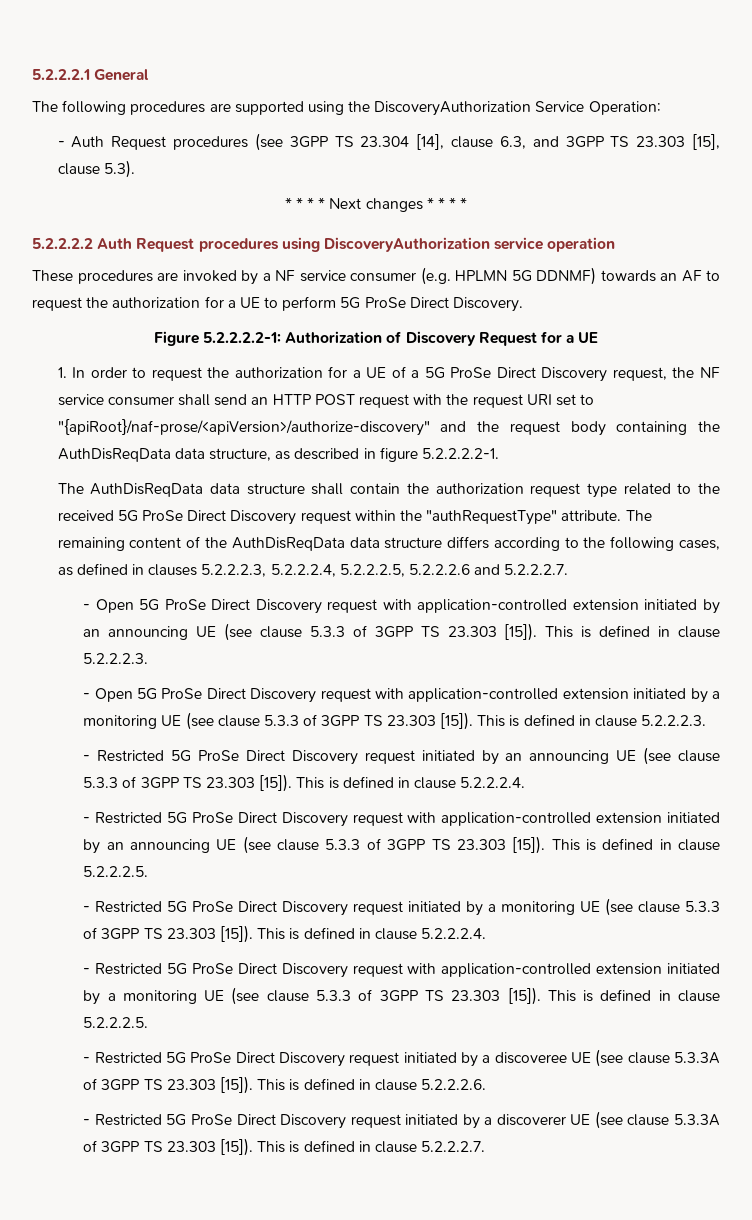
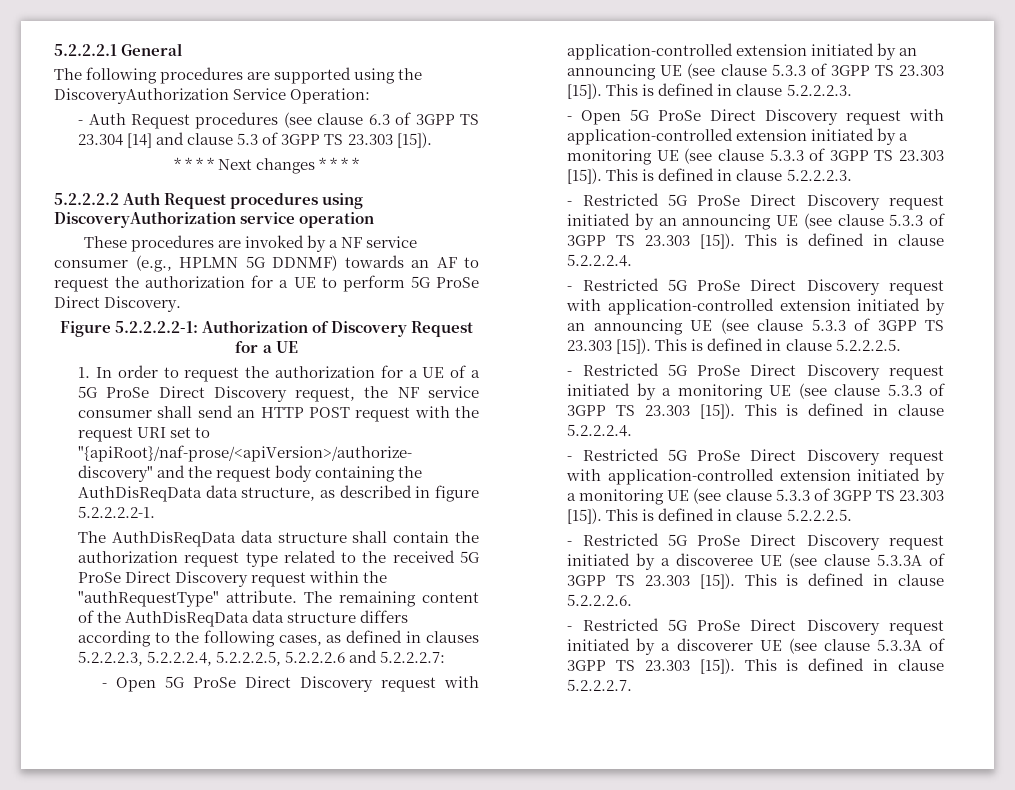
- - Auth Request procedures (see 3GPP TS 23.304 [14], clause 6.3, and 3GPP TS 23.303 [15], clause 5.3).
+ - Auth Request procedures (see clause 6.3 of 3GPP TS 23.304 [14] and clause 5.3 of 3GPP TS 23.303 [15]).
- These procedures are invoked by a NF service consumer (e.g. HPLMN 5G DDNMF) towards an AF to request the authorization for a UE to perform 5G ProSe Direct Discovery.
+ These procedures are invoked by a NF service consumer (e.g., HPLMN 5G DDNMF) towards an AF to request the authorization for a UE to perform 5G ProSe Direct Discovery.
- The remaining content of the AuthDisReqData data structure differs according to the following cases, as defined in clauses 5.2.2.2.3, 5.2.2.2.4, 5.2.2.2.5, 5.2.2.2.6 and 5.2.2.2.7.
+ The remaining content of the AuthDisReqData data structure differs according to the following cases, as defined in clauses 5.2.2.2.3, 5.2.2.2.4, 5.2.2.2.5, 5.2.2.2.6 and 5.2.2.2.7:

